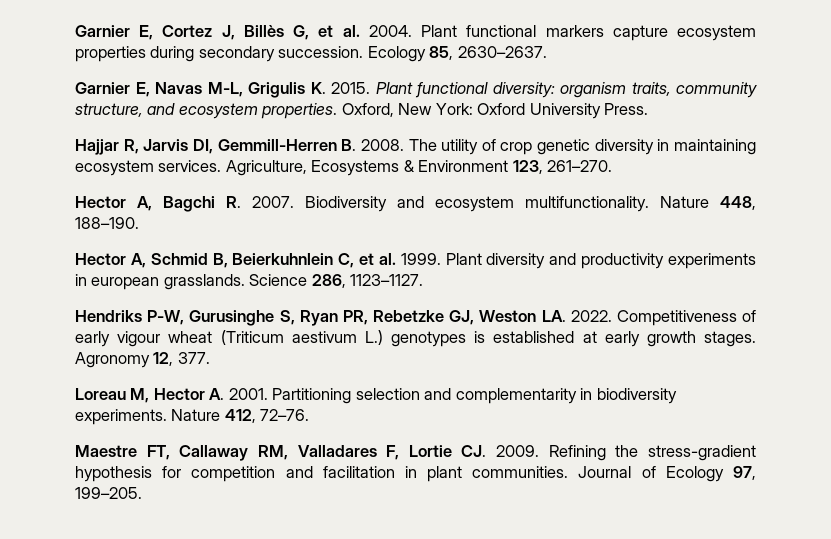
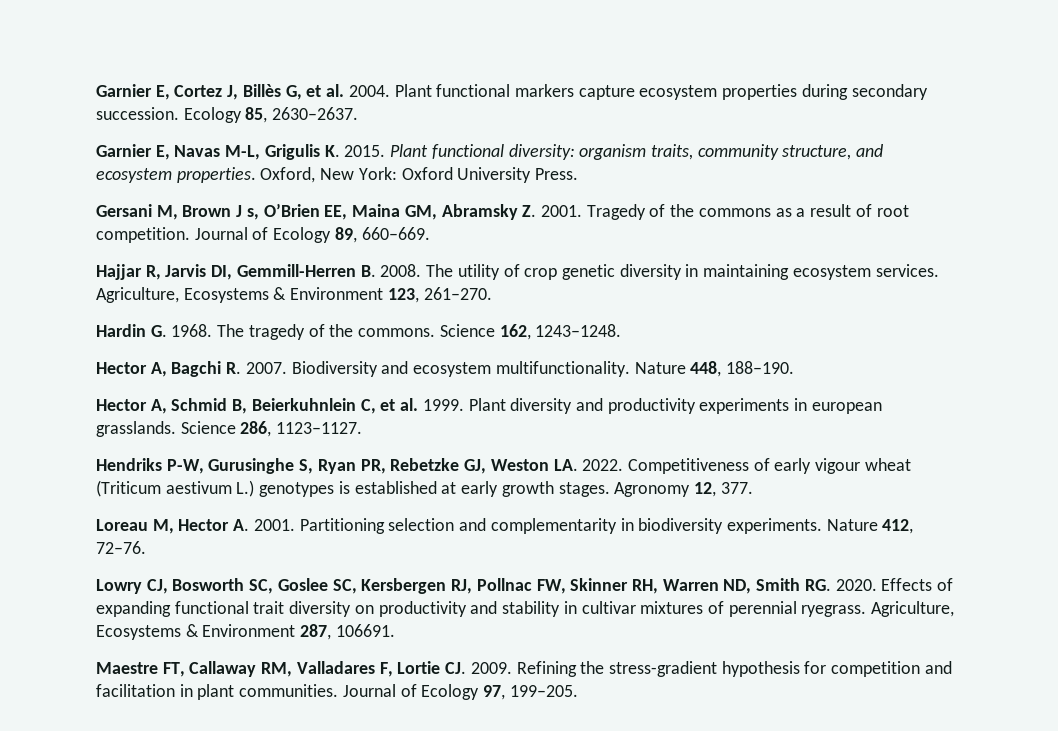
+ Gersani M, Brown J s, O’Brien EE, Maina GM, Abramsky Z. 2001. Tragedy of the commons as a result of root competition. Journal of Ecology 89, 660–669.
+ Hardin G. 1968. The tragedy of the commons. Science 162, 1243–1248.
+ Lowry CJ, Bosworth SC, Goslee SC, Kersbergen RJ, Pollnac FW, Skinner RH, Warren ND, Smith RG. 2020. Effects of expanding functional trait diversity on productivity and stability in cultivar mixtures of perennial ryegrass. Agriculture, Ecosystems & Environment 287, 106691.

